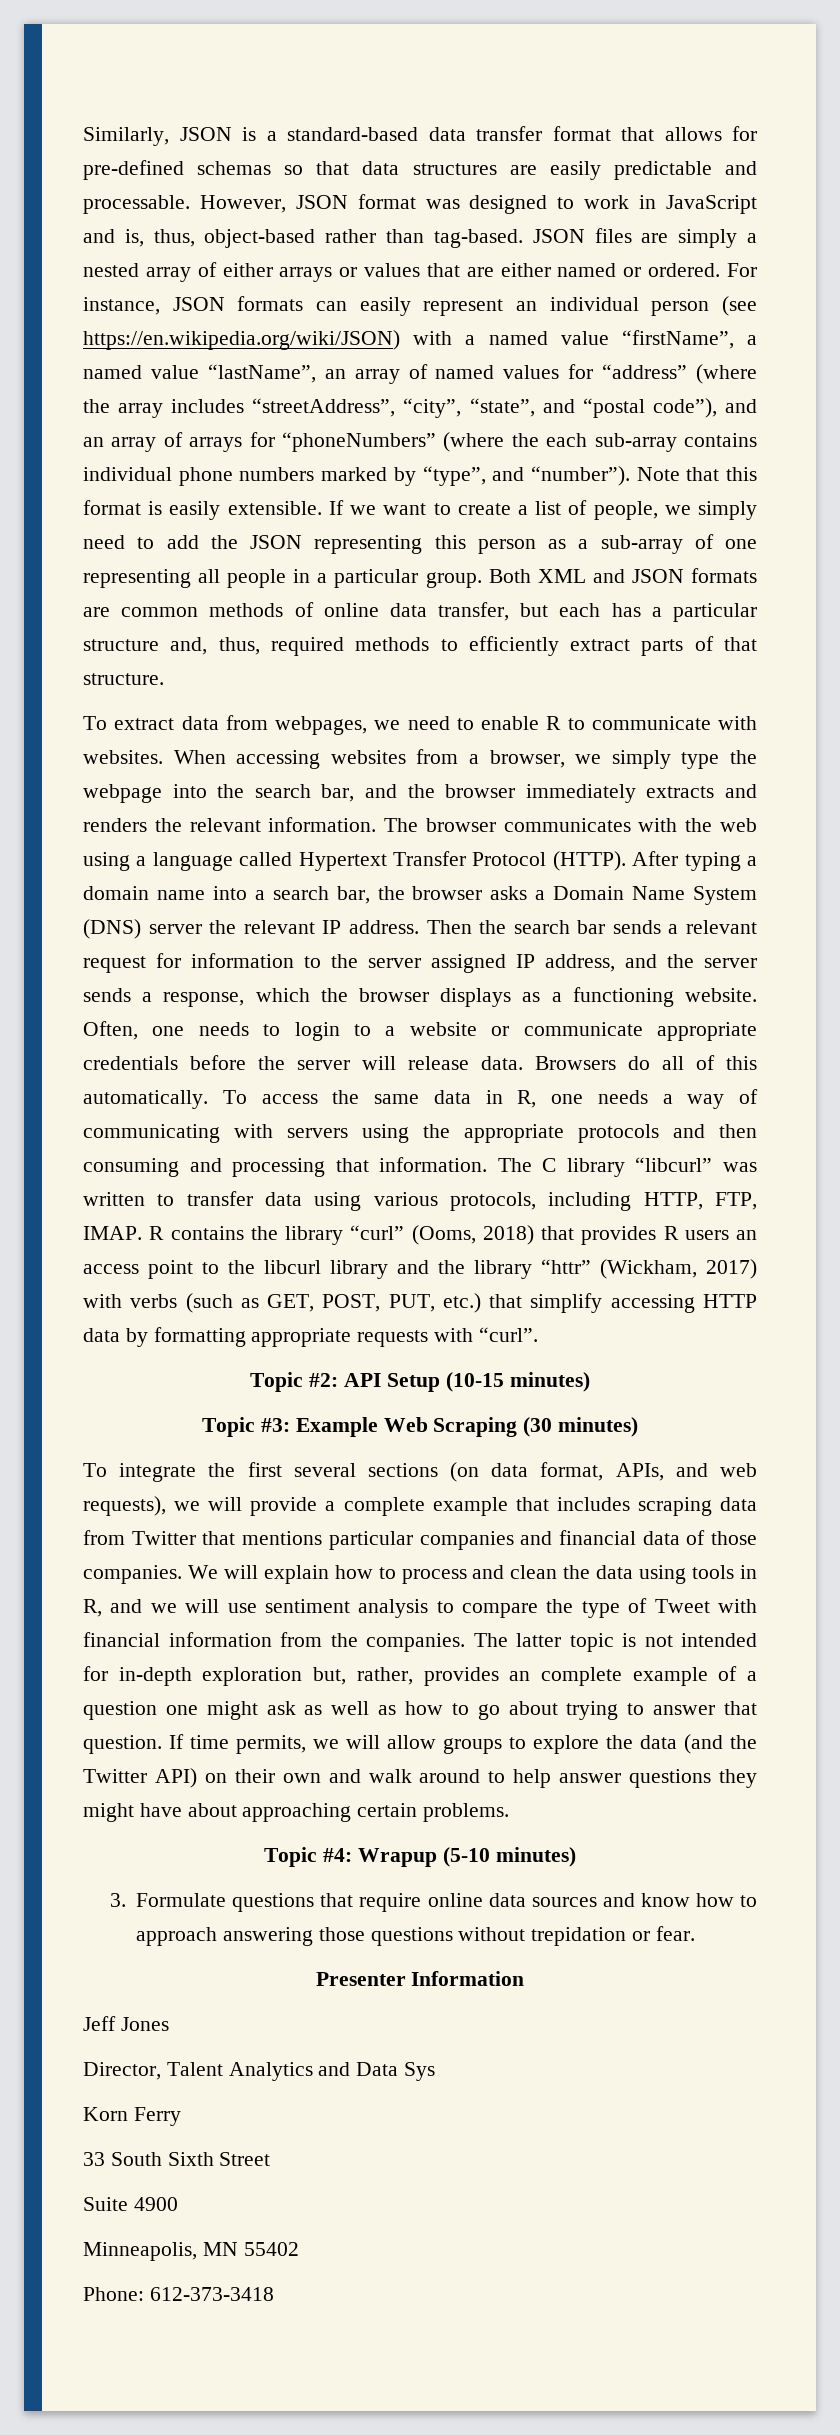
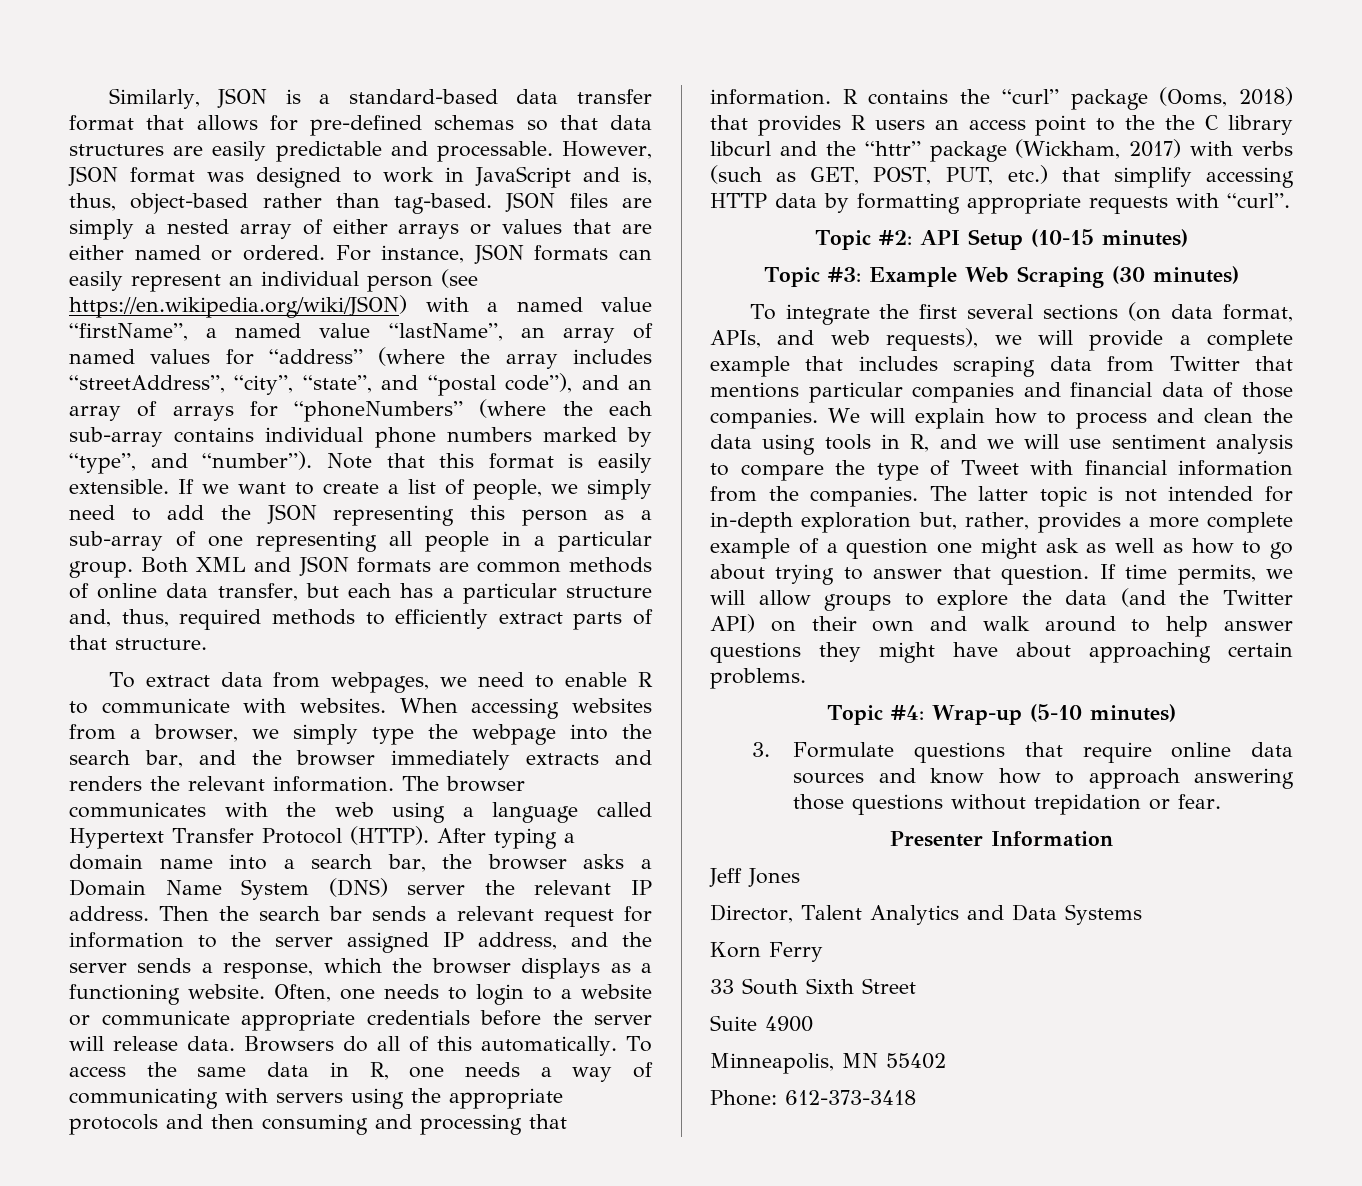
- The C library “libcurl” was written to transfer data using various protocols, including HTTP, FTP, IMAP.
- R contains the library “curl” (Ooms, 2018) that provides R users an access point to the libcurl library and the library “httr” (Wickham, 2017) with verbs (such as GET, POST, PUT, etc.) that simplify accessing HTTP data by formatting appropriate requests with “curl”.
+ R contains the “curl” package (Ooms, 2018) that provides R users an access point to the the C library libcurl and the “httr” package (Wickham, 2017) with verbs (such as GET, POST, PUT, etc.) that simplify accessing HTTP data by formatting appropriate requests with “curl”.
- The latter topic is not intended for in-depth exploration but, rather, provides an complete example of a question one might ask as well as how to go about trying to answer that question.
+ The latter topic is not intended for in-depth exploration but, rather, provides a more complete example of a question one might ask as well as how to go about trying to answer that question.
- Topic #4: Wrapup (5-10 minutes)
+ Topic #4: Wrap-up (5-10 minutes)
- Director, Talent Analytics and Data Sys
+ Director, Talent Analytics and Data Systems

